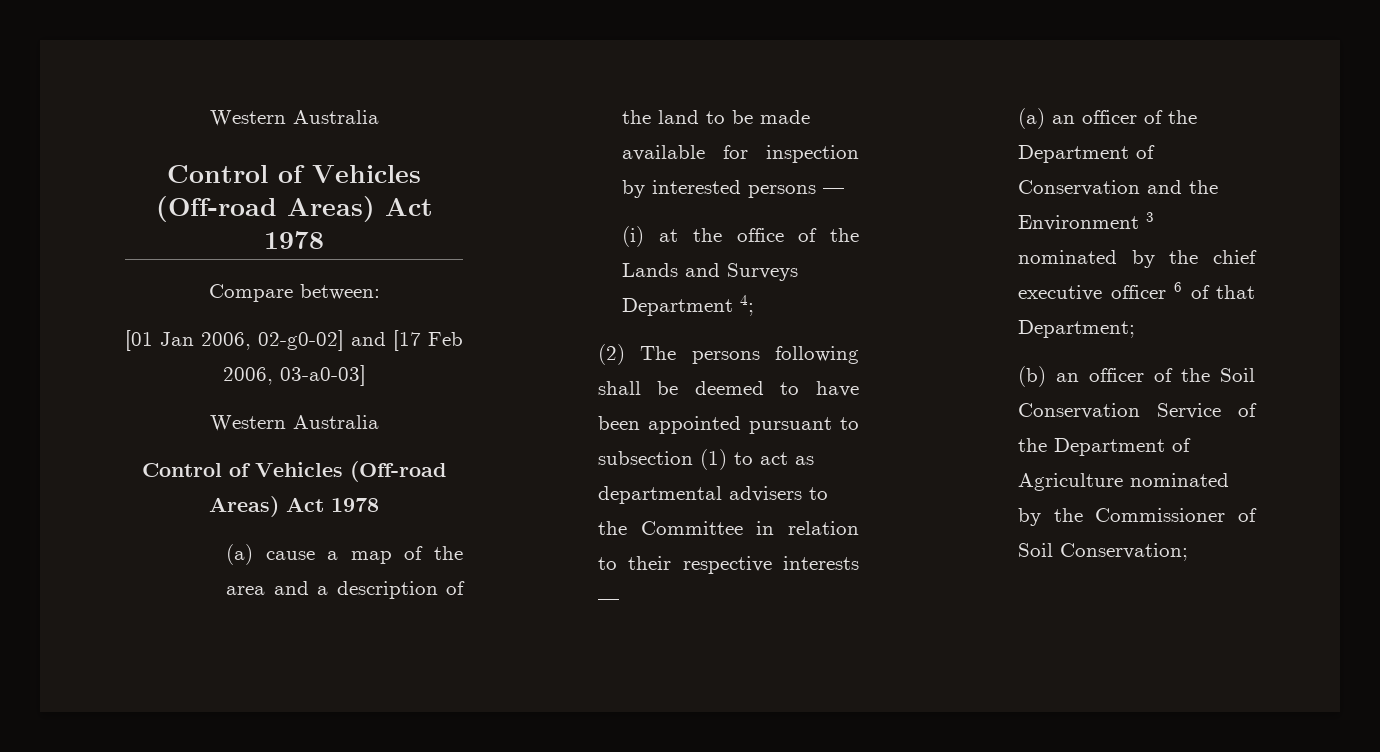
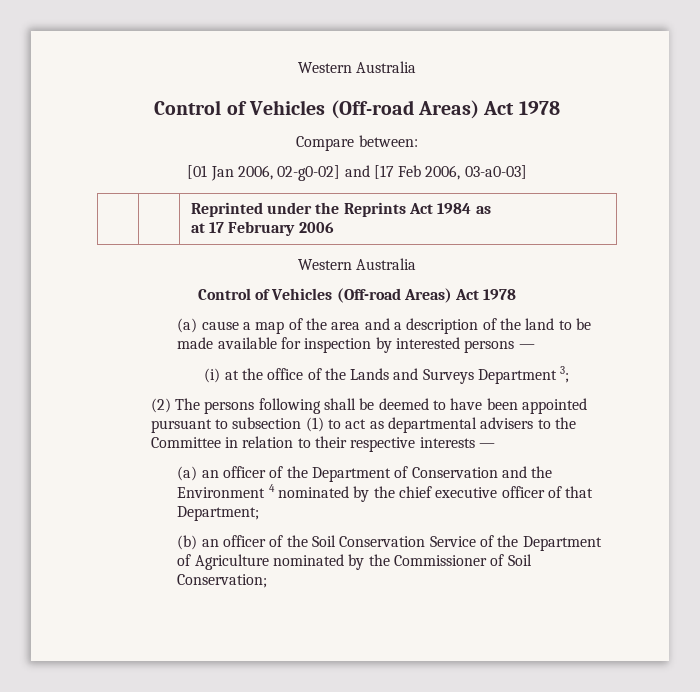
+ | | Reprinted under the Reprints Act 1984 as
+ at 17 February 2006
- (i) at the office of the Lands and Surveys Department 4;
+ (i) at the office of the Lands and Surveys Department 3;
- (a) an officer of the Department of Conservation and the Environment 3 nominated by the chief executive officer 6 of that Department;
+ (a) an officer of the Department of Conservation and the Environment 4 nominated by the chief executive officer of that Department;

